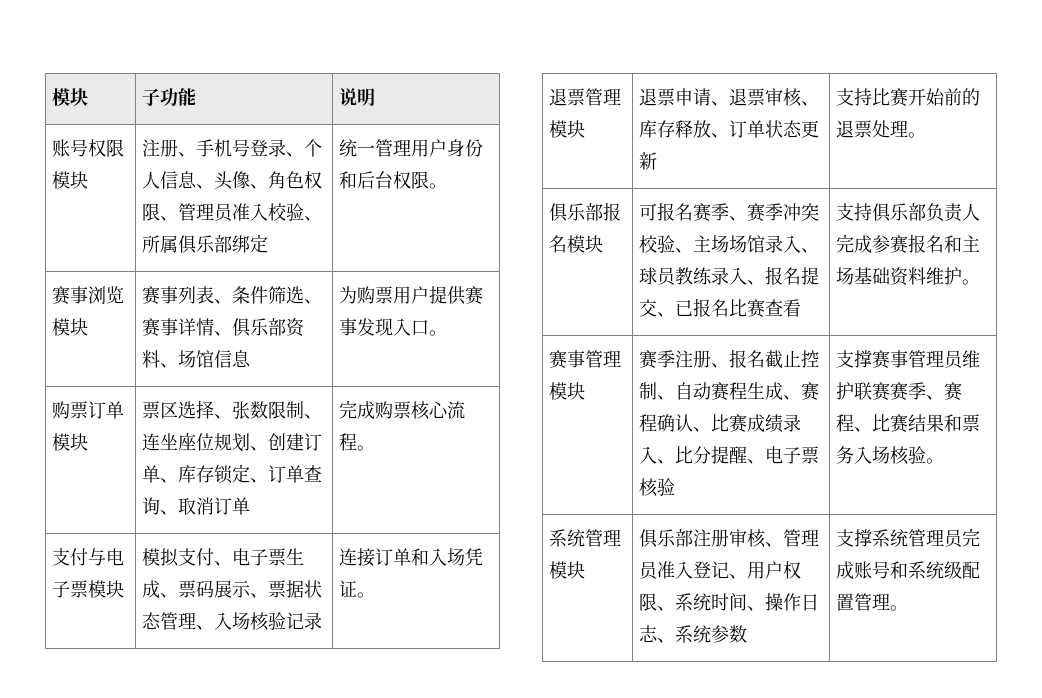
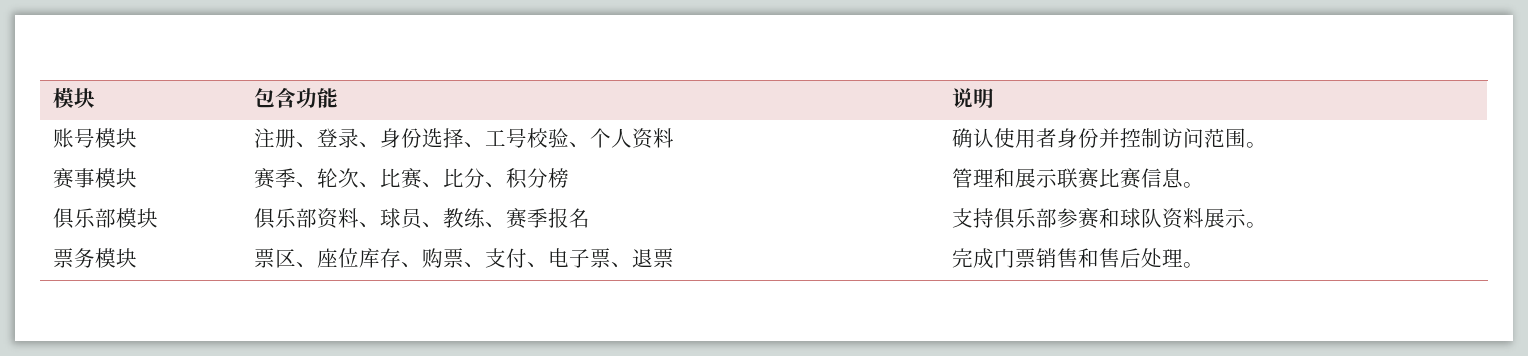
- 模块 | 子功能 | 说明
+ 模块 | 包含功能 | 说明
- 账号权限模块 | 注册、手机号登录、个人信息、头像、角色权限、管理员准入校验、所属俱乐部绑定 | 统一管理用户身份和后台权限。
- 赛事浏览模块 | 赛事列表、条件筛选、赛事详情、俱乐部资料、场馆信息 | 为购票用户提供赛事发现入口。
- 购票订单模块 | 票区选择、张数限制、连坐座位规划、创建订单、库存锁定、订单查询、取消订单 | 完成购票核心流程。
- 支付与电子票模块 | 模拟支付、电子票生成、票码展示、票据状态管理、入场核验记录 | 连接订单和入场凭证。
- 退票管理模块 | 退票申请、退票审核、库存释放、订单状态更新 | 支持比赛开始前的退票处理。
- 俱乐部报名模块 | 可报名赛季、赛季冲突校验、主场场馆录入、球员教练录入、报名提交、已报名比赛查看 | 支持俱乐部负责人完成参赛报名和主场基础资料维护。
- 赛事管理模块 | 赛季注册、报名截止控制、自动赛程生成、赛程确认、比赛成绩录入、比分提醒、电子票核验 | 支撑赛事管理员维护联赛赛季、赛程、比赛结果和票务入场核验。
- 系统管理模块 | 俱乐部注册审核、管理员准入登记、用户权限、系统时间、操作日志、系统参数 | 支撑系统管理员完成账号和系统级配置管理。
+ 账号模块 | 注册、登录、身份选择、工号校验、个人资料 | 确认使用者身份并控制访问范围。
+ 赛事模块 | 赛季、轮次、比赛、比分、积分榜 | 管理和展示联赛比赛信息。
+ 俱乐部模块 | 俱乐部资料、球员、教练、赛季报名 | 支持俱乐部参赛和球队资料展示。
+ 票务模块 | 票区、座位库存、购票、支付、电子票、退票 | 完成门票销售和售后处理。

